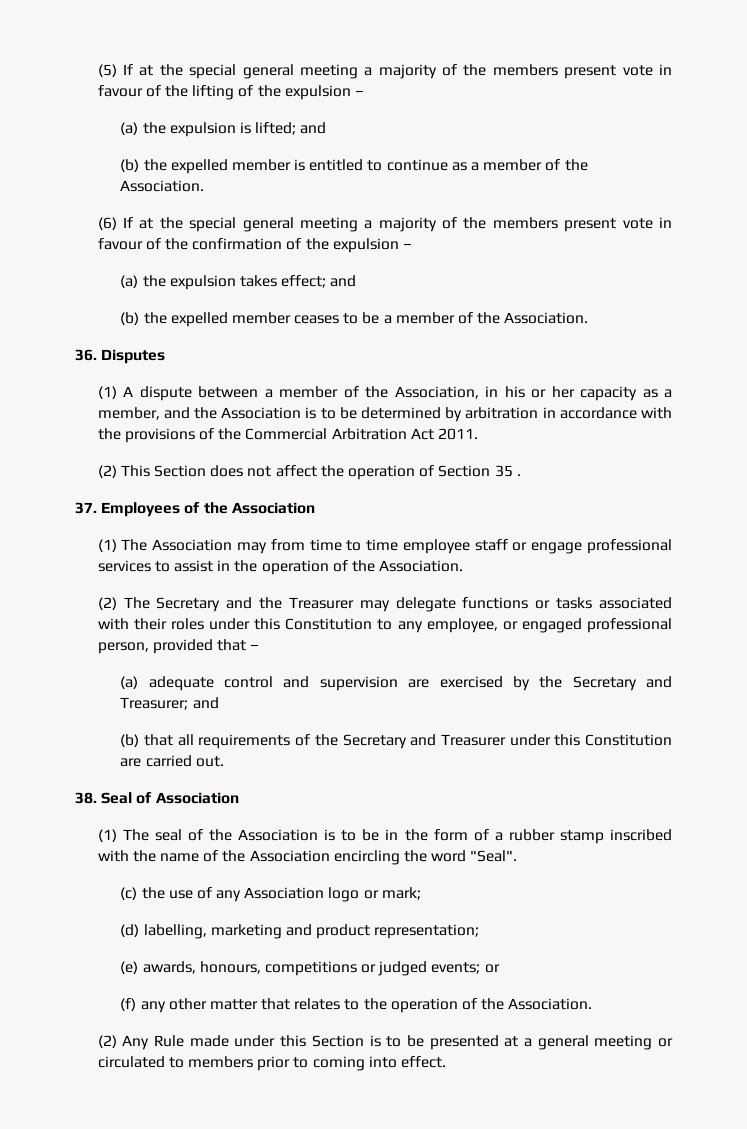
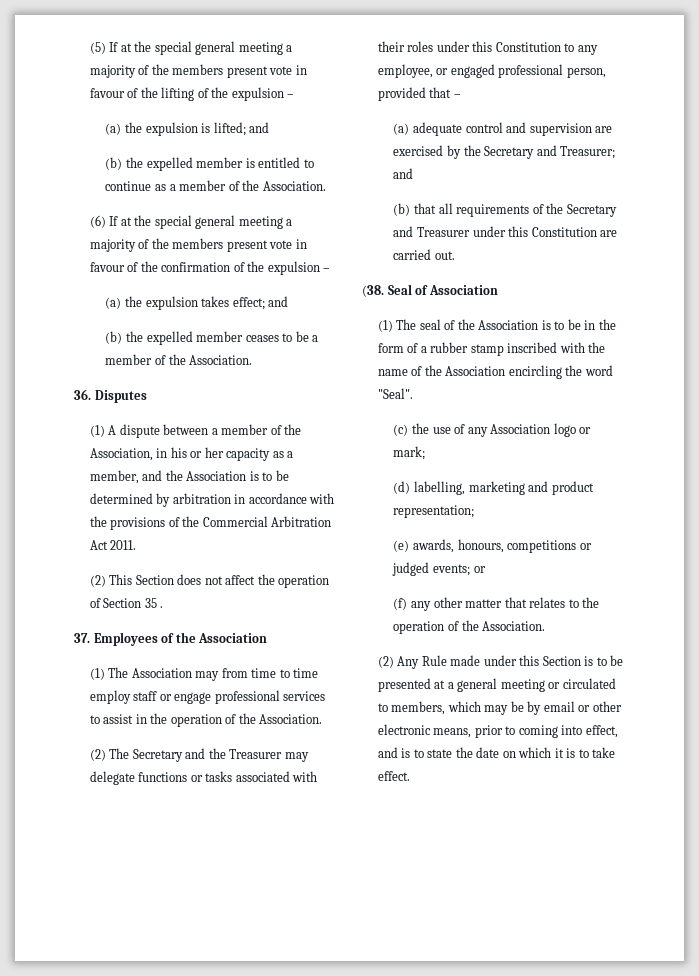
- (1) The Association may from time to time employee staff or engage professional services to assist in the operation of the Association.
+ (1) The Association may from time to time employ staff or engage professional services to assist in the operation of the Association.
- 38. Seal of Association
+ (38. Seal of Association
- (2) Any Rule made under this Section is to be presented at a general meeting or circulated to members prior to coming into effect.
+ (2) Any Rule made under this Section is to be presented at a general meeting or circulated to members, which may be by email or other electronic means, prior to coming into effect, and is to state the date on which it is to take effect.

